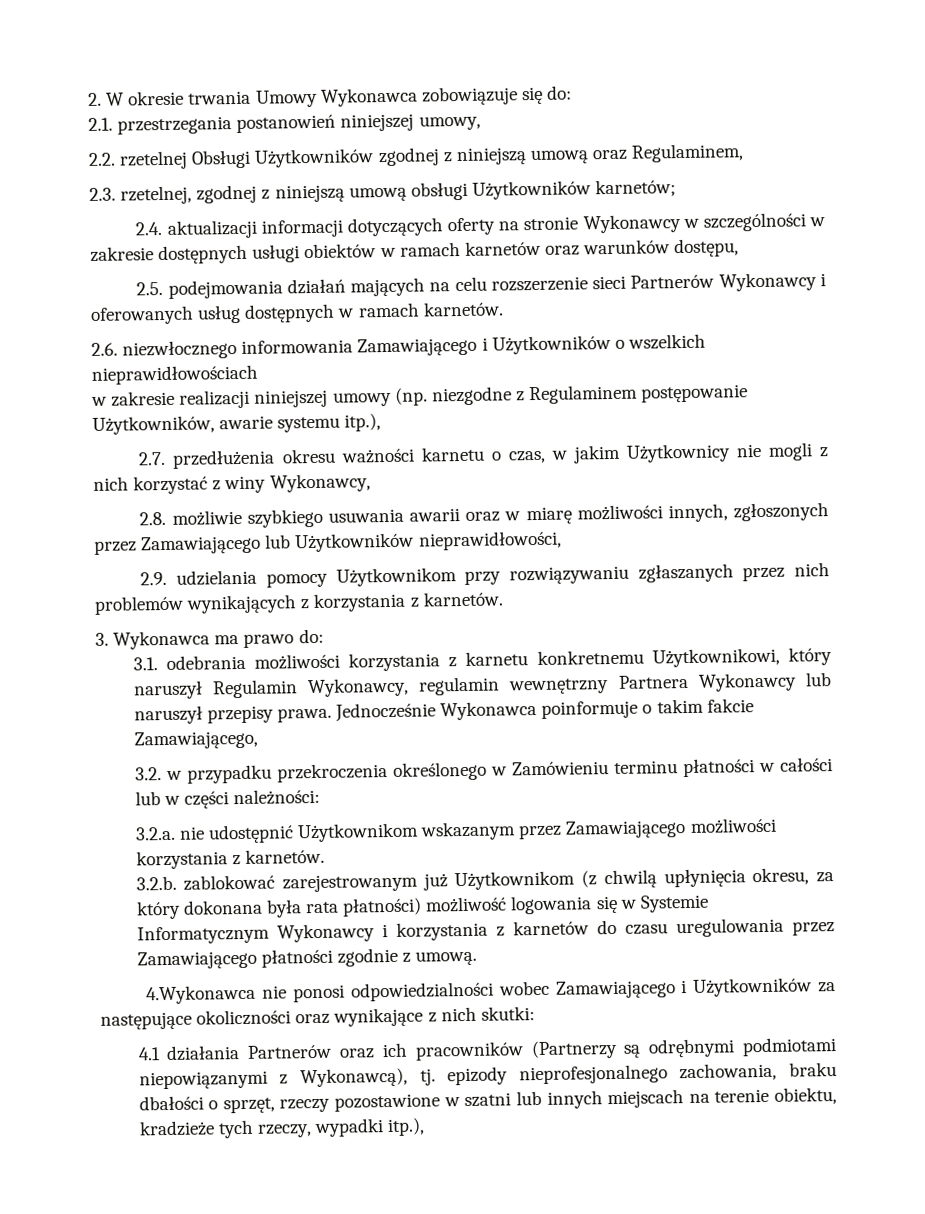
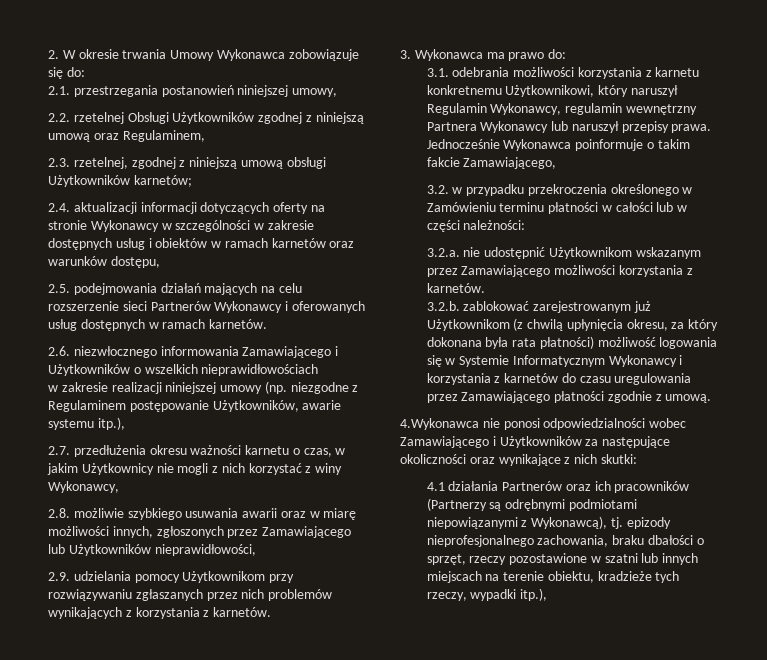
- 2.4. aktualizacji informacji dotyczących oferty na stronie Wykonawcy w szczególności w zakresie dostępnych usługi obiektów w ramach karnetów oraz warunków dostępu,
+ 2.4. aktualizacji informacji dotyczących oferty na stronie Wykonawcy w szczególności w zakresie dostępnych usług i obiektów w ramach karnetów oraz warunków dostępu,

